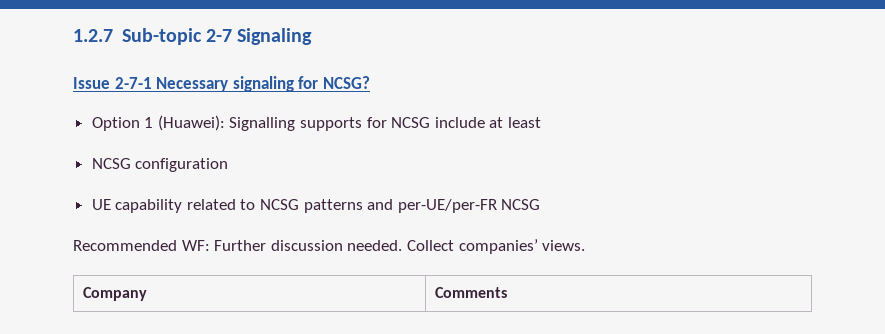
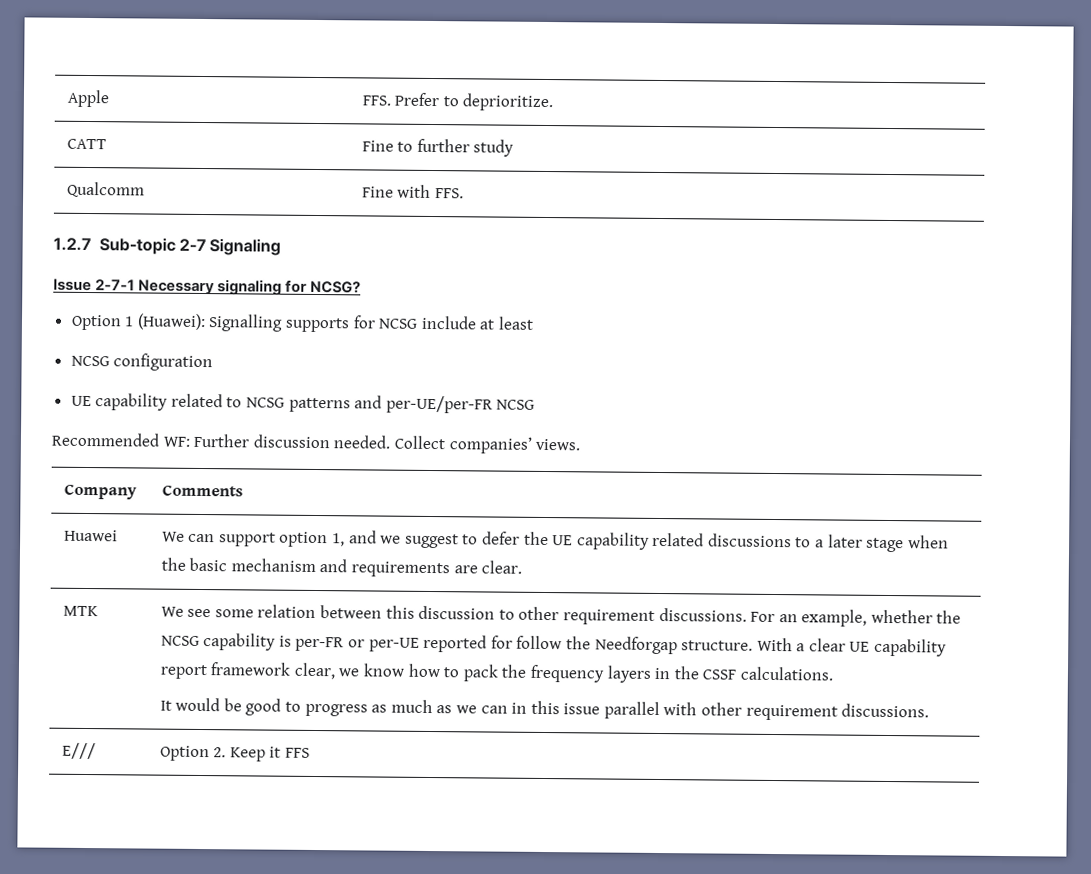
+ Apple | FFS. Prefer to deprioritize.
+ CATT | Fine to further study
+ Qualcomm | Fine with FFS.
+ Huawei | We can support option 1, and we suggest to defer the UE capability related discussions to a later stage when the basic mechanism and requirements are clear.
+ MTK | We see some relation between this discussion to other requirement discussions. For an example, whether the NCSG capability is per-FR or per-UE reported for follow the Needforgap structure. With a clear UE capability report framework clear, we know how to pack the frequency layers in the CSSF calculations.
+ It would be good to progress as much as we can in this issue parallel with other requirement discussions.
+ E/// | Option 2. Keep it FFS

